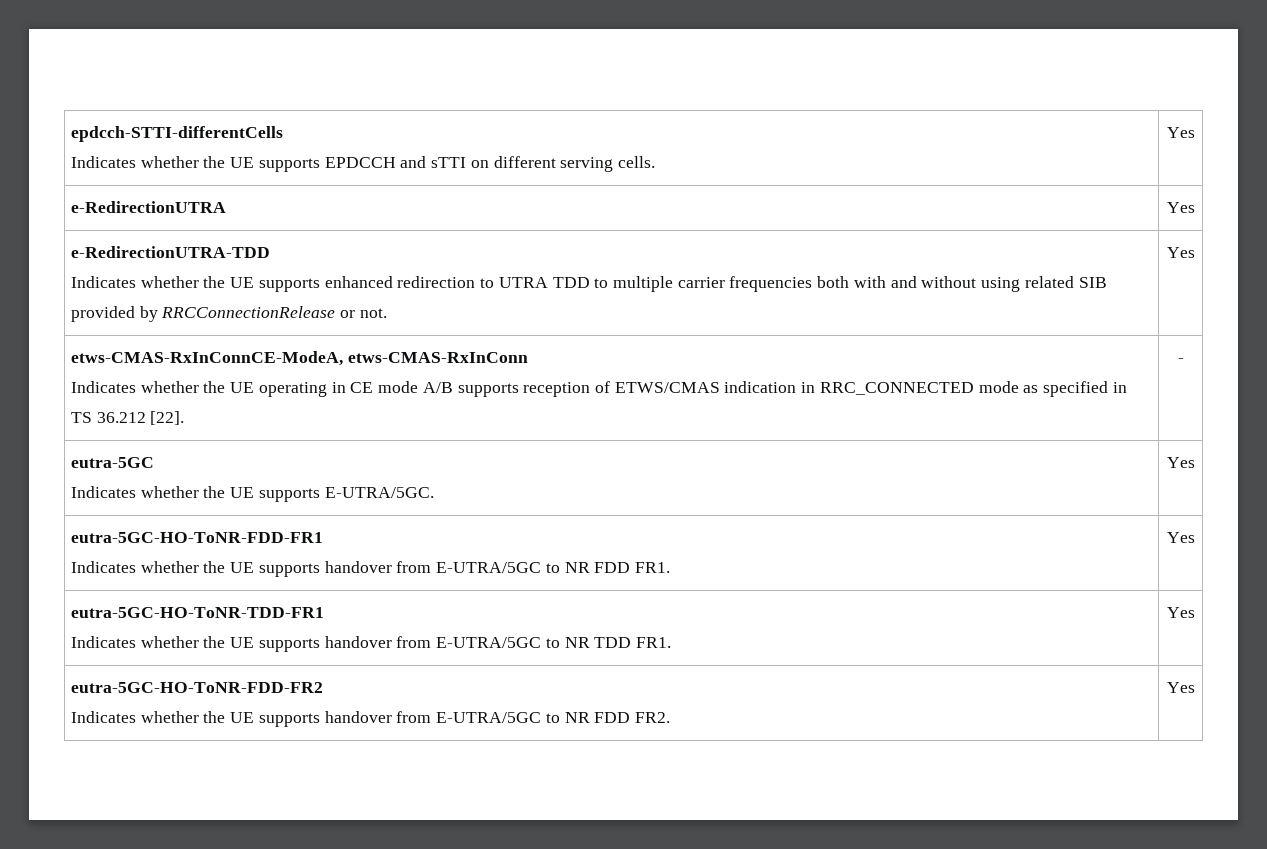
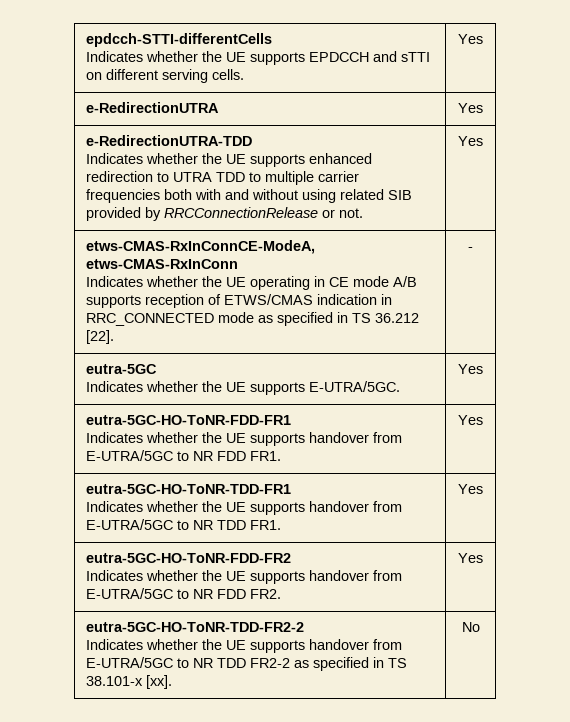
+ eutra-5GC-HO-ToNR-TDD-FR2-2
+ Indicates whether the UE supports handover from E-UTRA/5GC to NR TDD FR2-2 as specified in TS 38.101-x [xx]. | No

